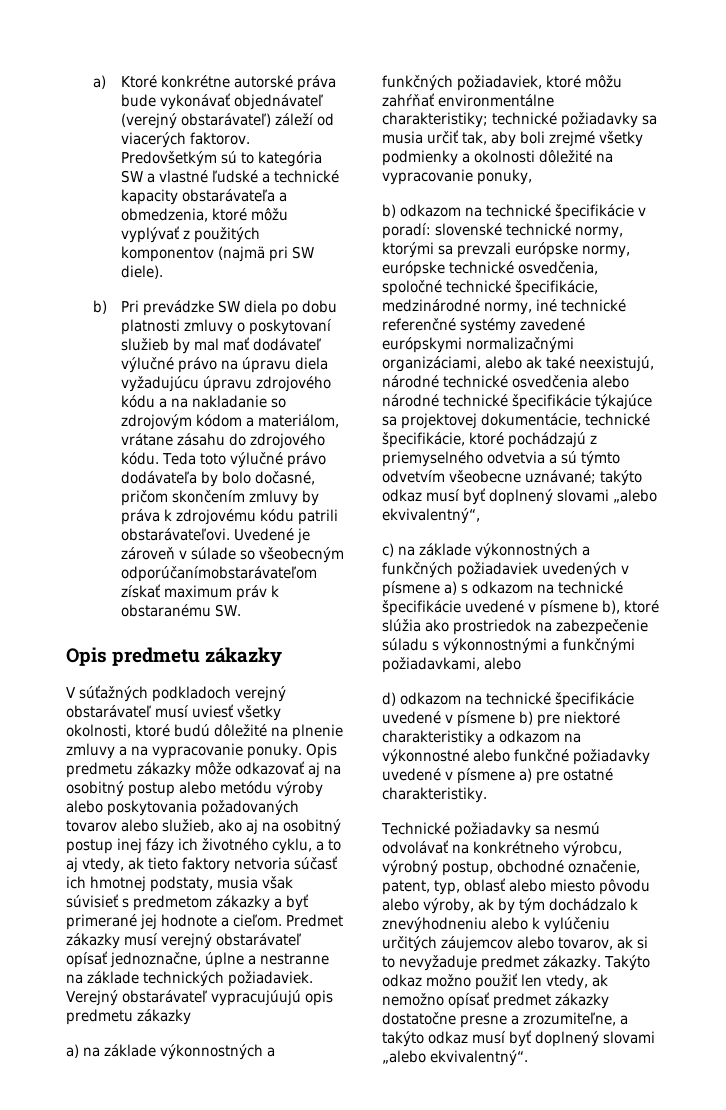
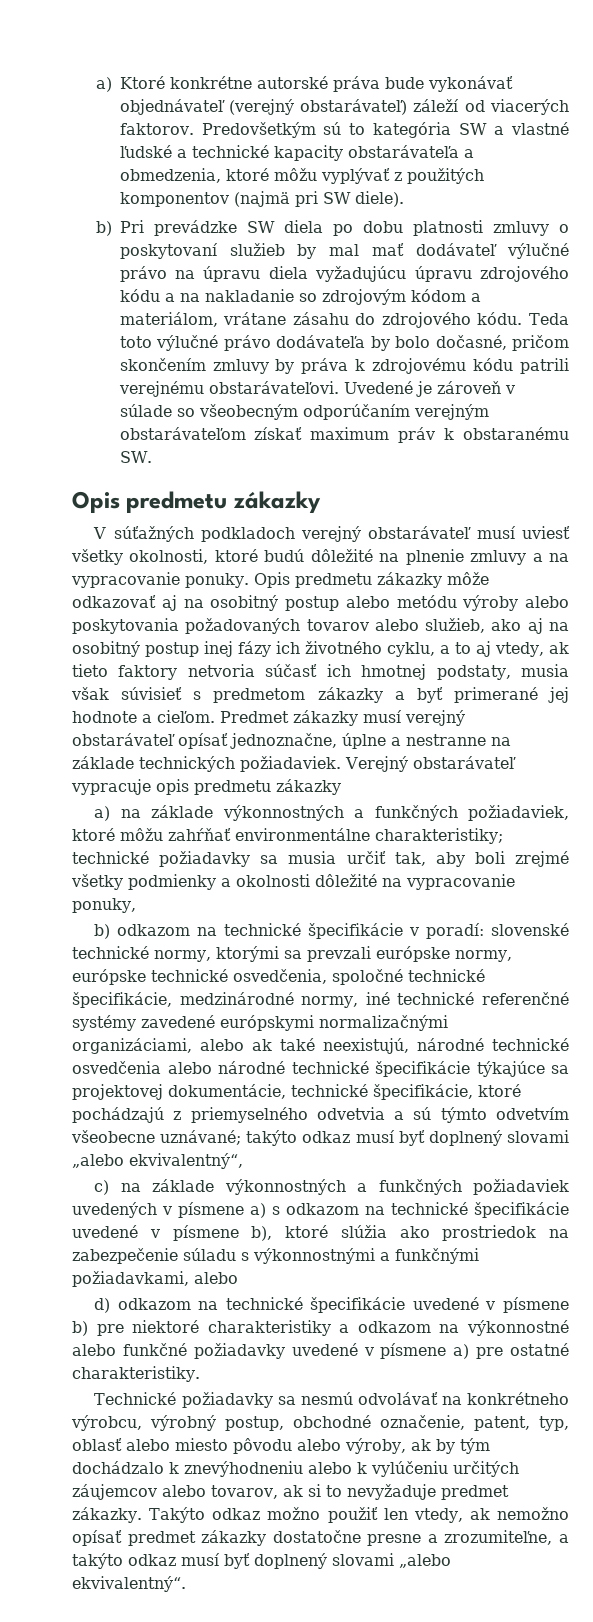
- Teda toto výlučné právo dodávateľa by bolo dočasné, pričom skončením zmluvy by práva k zdrojovému kódu patrili obstarávateľovi.
+ Teda toto výlučné právo dodávateľa by bolo dočasné, pričom skončením zmluvy by práva k zdrojovému kódu patrili verejnému obstarávateľovi.
- Uvedené je zároveň v súlade so všeobecným odporúčanímobstarávateľom získať maximum práv k obstaranému SW.
+ Uvedené je zároveň v súlade so všeobecným odporúčaním verejným obstarávateľom získať maximum práv k obstaranému SW.
- Verejný obstarávateľ vypracujúujú opis predmetu zákazky
+ Verejný obstarávateľ vypracuje opis predmetu zákazky

